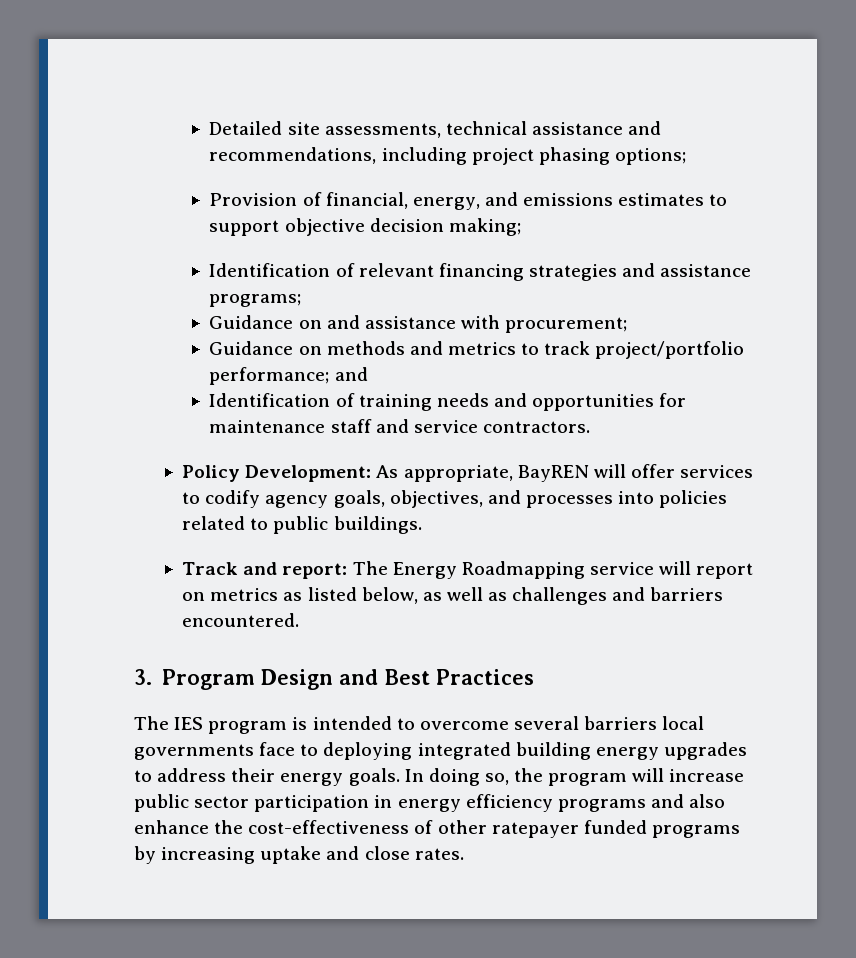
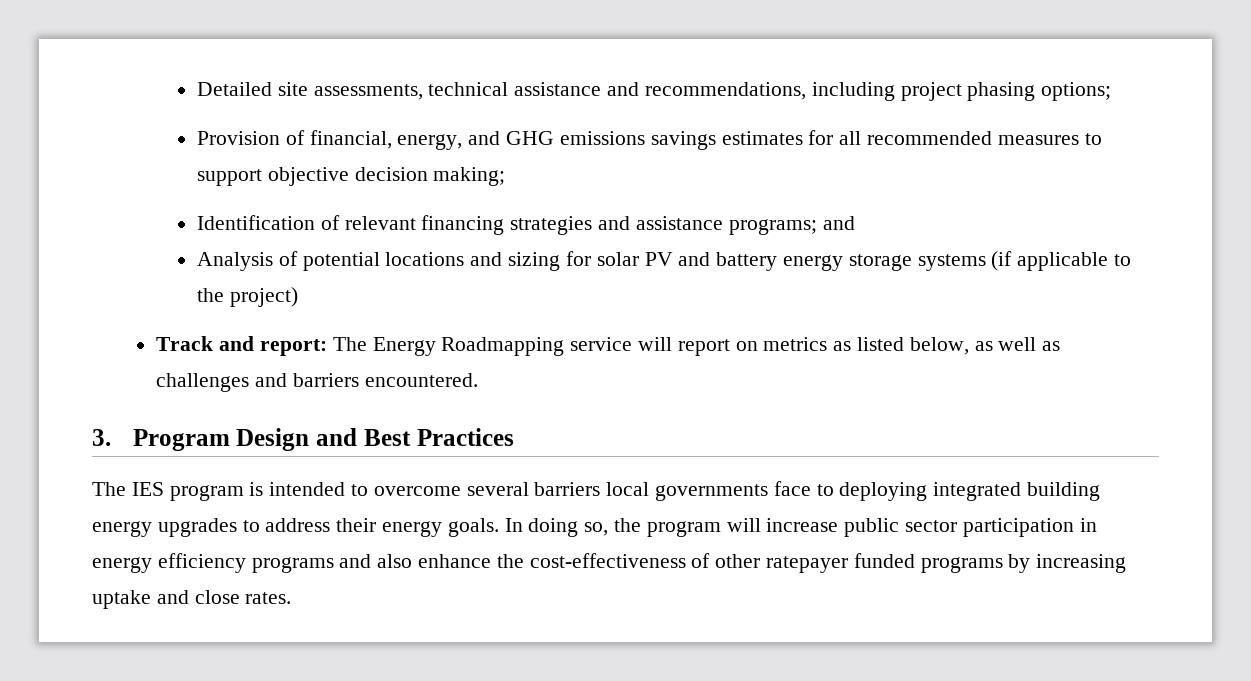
- Provision of financial, energy, and emissions estimates to support objective decision making;
+ Provision of financial, energy, and GHG emissions savings estimates for all recommended measures to support objective decision making;
- Identification of relevant financing strategies and assistance programs;
- Guidance on and assistance with procurement;
- Guidance on methods and metrics to track project/portfolio performance; and
- Identification of training needs and opportunities for maintenance staff and service contractors.
- Policy Development: As appropriate, BayREN will offer services to codify agency goals, objectives, and processes into policies related to public buildings.
+ Identification of relevant financing strategies and assistance programs; and
+ Analysis of potential locations and sizing for solar PV and battery energy storage systems (if applicable to the project)

